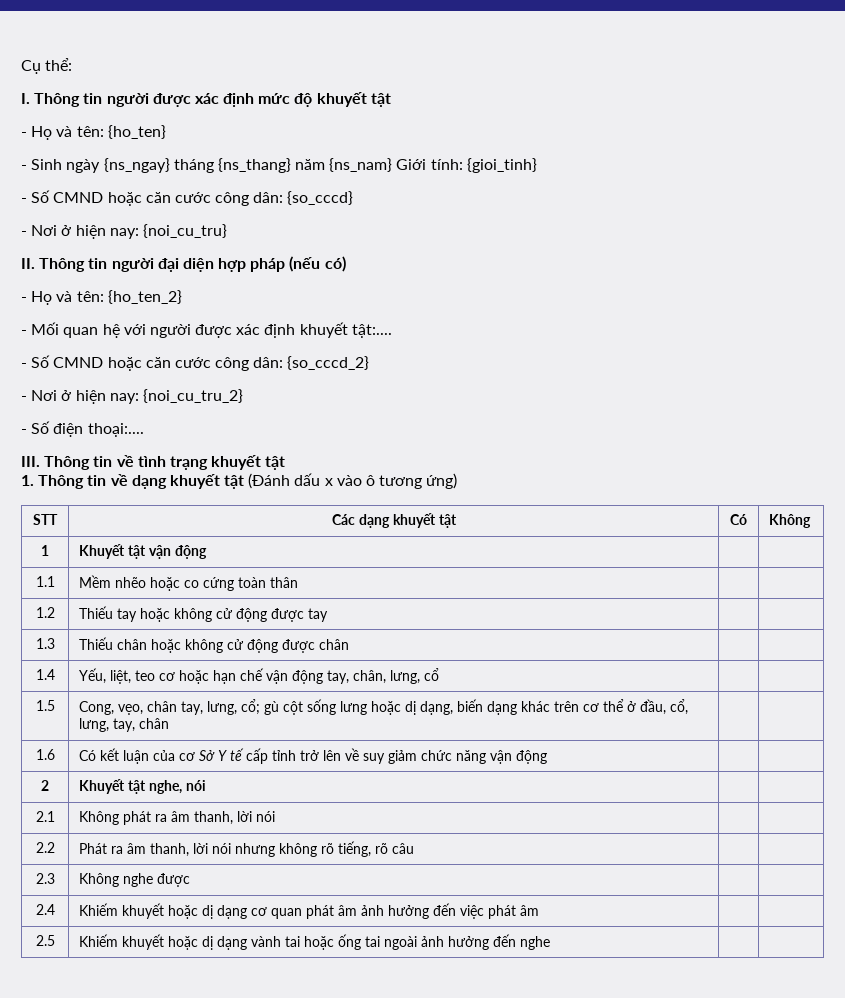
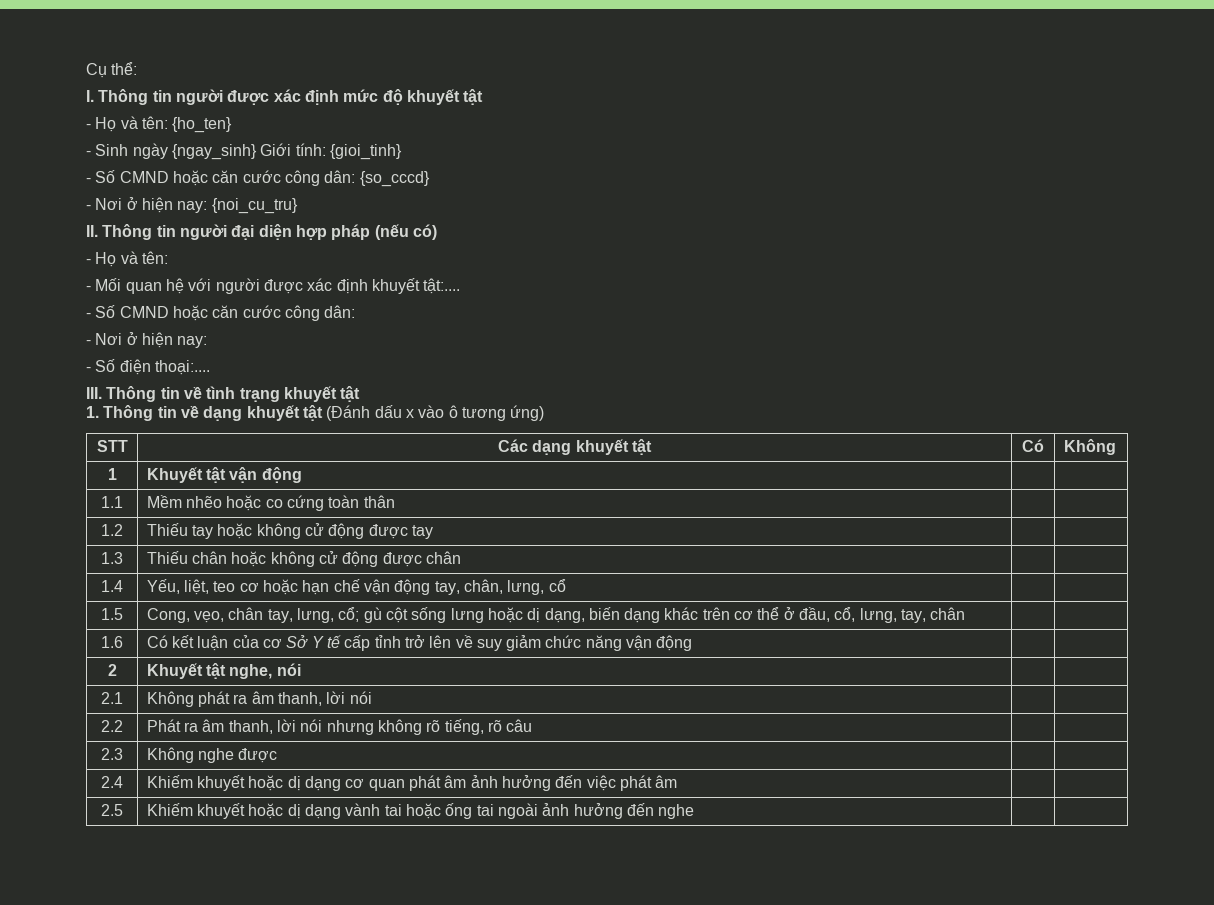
- - Sinh ngày {ns_ngay} tháng {ns_thang} năm {ns_nam} Giới tính: {gioi_tinh}
+ - Sinh ngày {ngay_sinh} Giới tính: {gioi_tinh}
  II. Thông tin người đại diện hợp pháp (nếu có)
- - Họ và tên: {ho_ten_2}
+ - Họ và tên:
  - Mối quan hệ với người được xác định khuyết tật:....
- - Số CMND hoặc căn cước công dân: {so_cccd_2}
- - Nơi ở hiện nay: {noi_cu_tru_2}
+ - Số CMND hoặc căn cước công dân:
+ - Nơi ở hiện nay:

